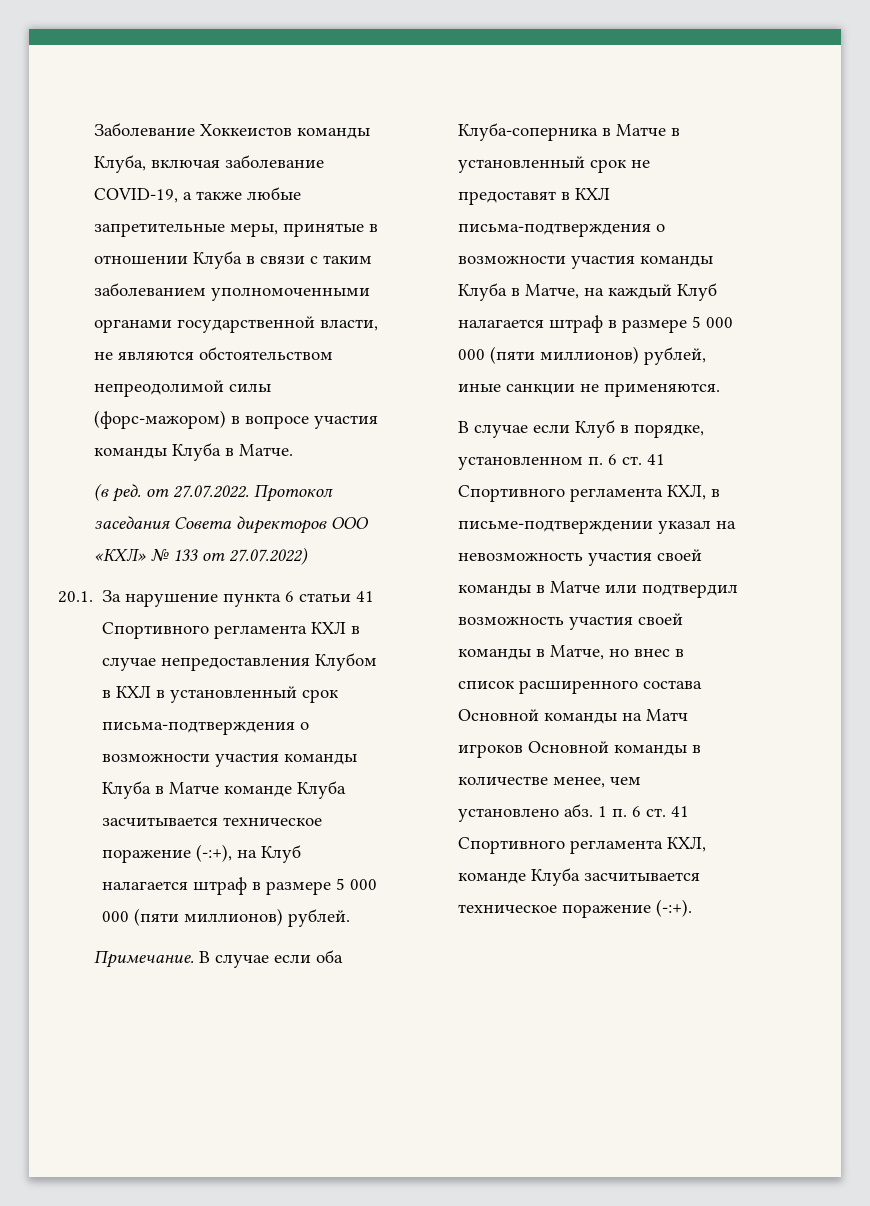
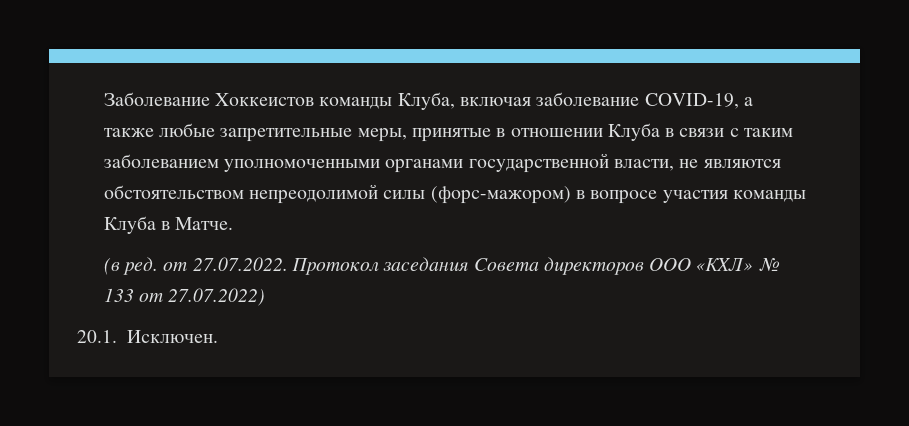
- 20.1. За нарушение пункта 6 статьи 41 Спортивного регламента КХЛ в случае непредоставления Клубом в КХЛ в установленный срок письма-подтверждения о возможности участия команды Клуба в Матче команде Клуба засчитывается техническое поражение (-:+), на Клуб налагается штраф в размере 5 000 000 (пяти миллионов) рублей.
- Примечание. В случае если оба Клуба-соперника в Матче в установленный срок не предоставят в КХЛ письма-подтверждения о возможности участия команды Клуба в Матче, на каждый Клуб налагается штраф в размере 5 000 000 (пяти миллионов) рублей, иные санкции не применяются.
- В случае если Клуб в порядке, установленном п. 6 ст. 41 Спортивного регламента КХЛ, в письме-подтверждении указал на невозможность участия своей команды в Матче или подтвердил возможность участия своей команды в Матче, но внес в список расширенного состава Основной команды на Матч игроков Основной команды в количестве менее, чем установлено абз. 1 п. 6 ст. 41 Спортивного регламента КХЛ, команде Клуба засчитывается техническое поражение (-:+).
+ 20.1. Исключен.

